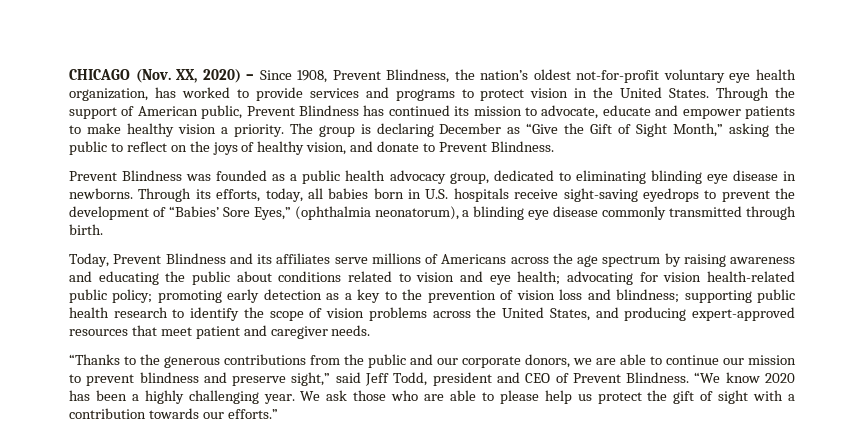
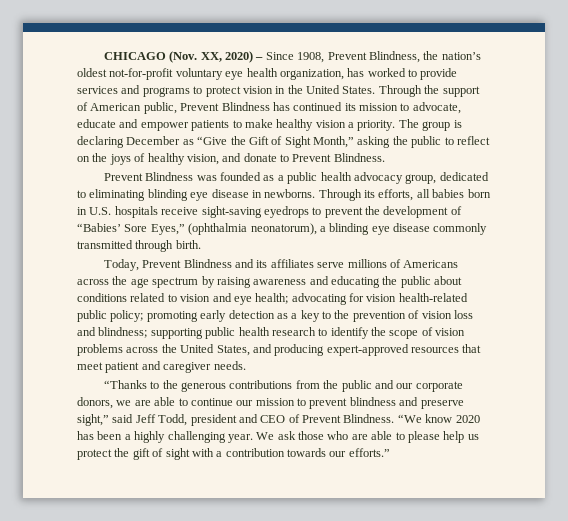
- Through its efforts, today, all babies born in U.S. hospitals receive sight-saving eyedrops to prevent the development of “Babies’ Sore Eyes,” (ophthalmia neonatorum), a blinding eye disease commonly transmitted through birth.
+ Through its efforts, all babies born in U.S. hospitals receive sight-saving eyedrops to prevent the development of “Babies’ Sore Eyes,” (ophthalmia neonatorum), a blinding eye disease commonly transmitted through birth.

